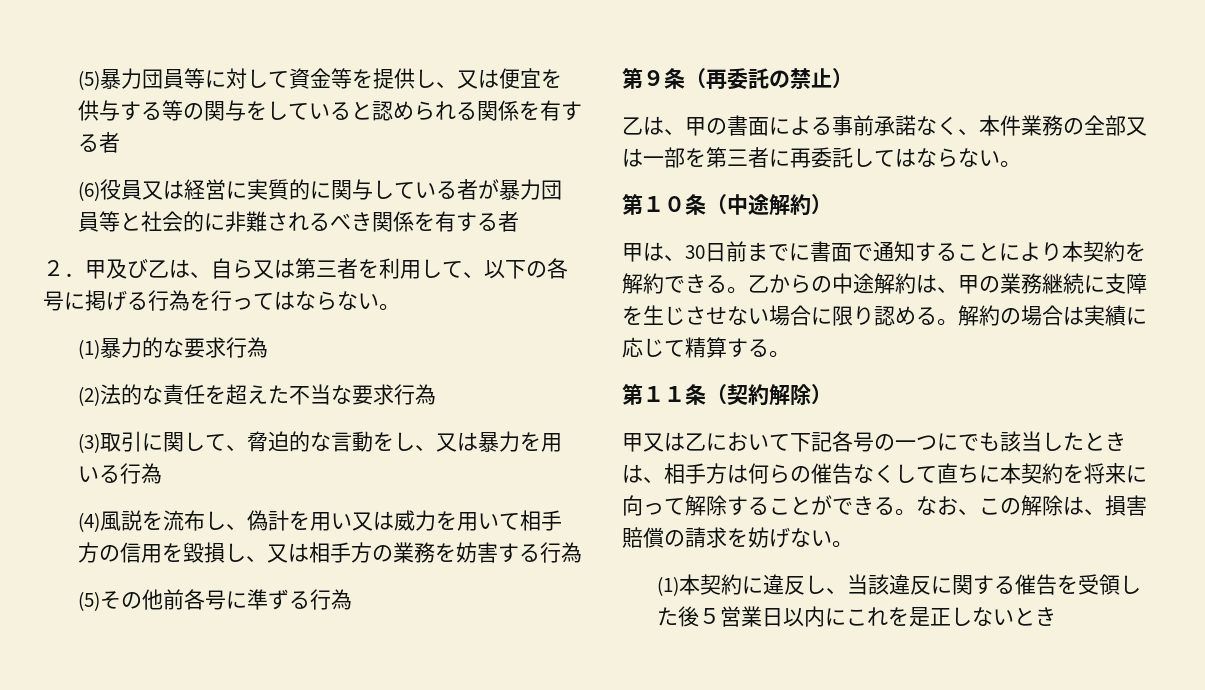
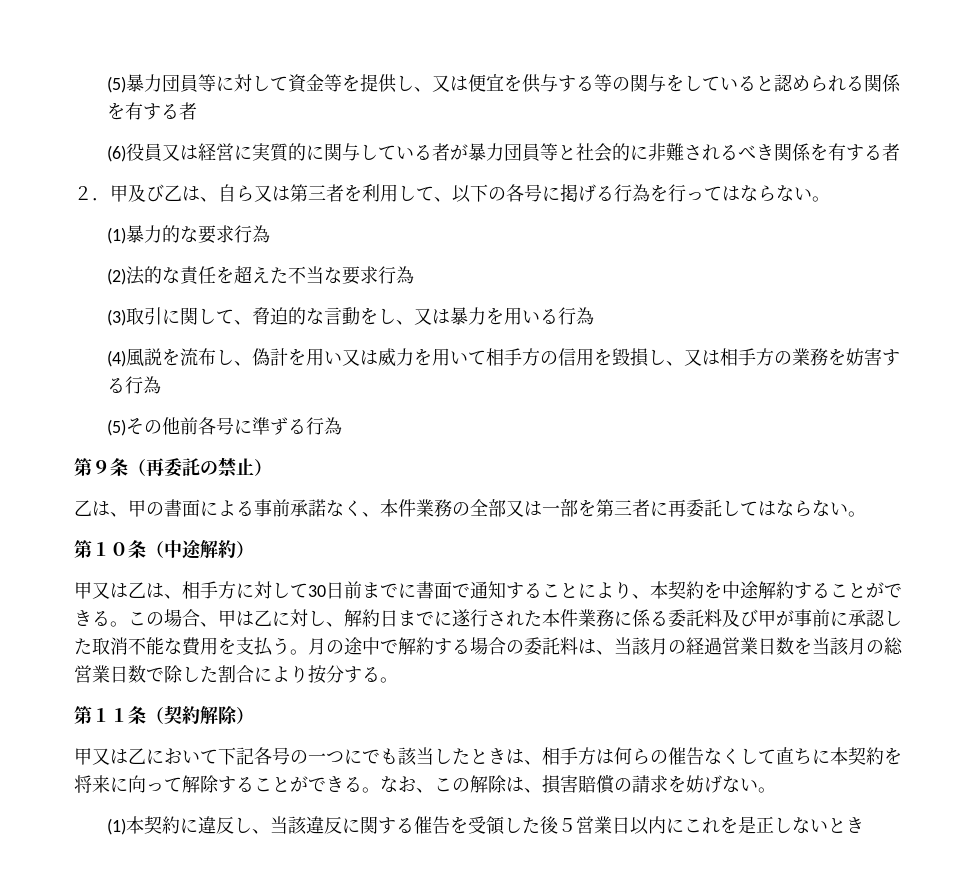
- 甲は、30日前までに書面で通知することにより本契約を解約できる。乙からの中途解約は、甲の業務継続に支障を生じさせない場合に限り認める。解約の場合は実績に応じて精算する。
+ 甲又は乙は、相手方に対して30日前までに書面で通知することにより、本契約を中途解約することができる。この場合、甲は乙に対し、解約日までに遂行された本件業務に係る委託料及び甲が事前に承認した取消不能な費用を支払う。月の途中で解約する場合の委託料は、当該月の経過営業日数を当該月の総営業日数で除した割合により按分する。

